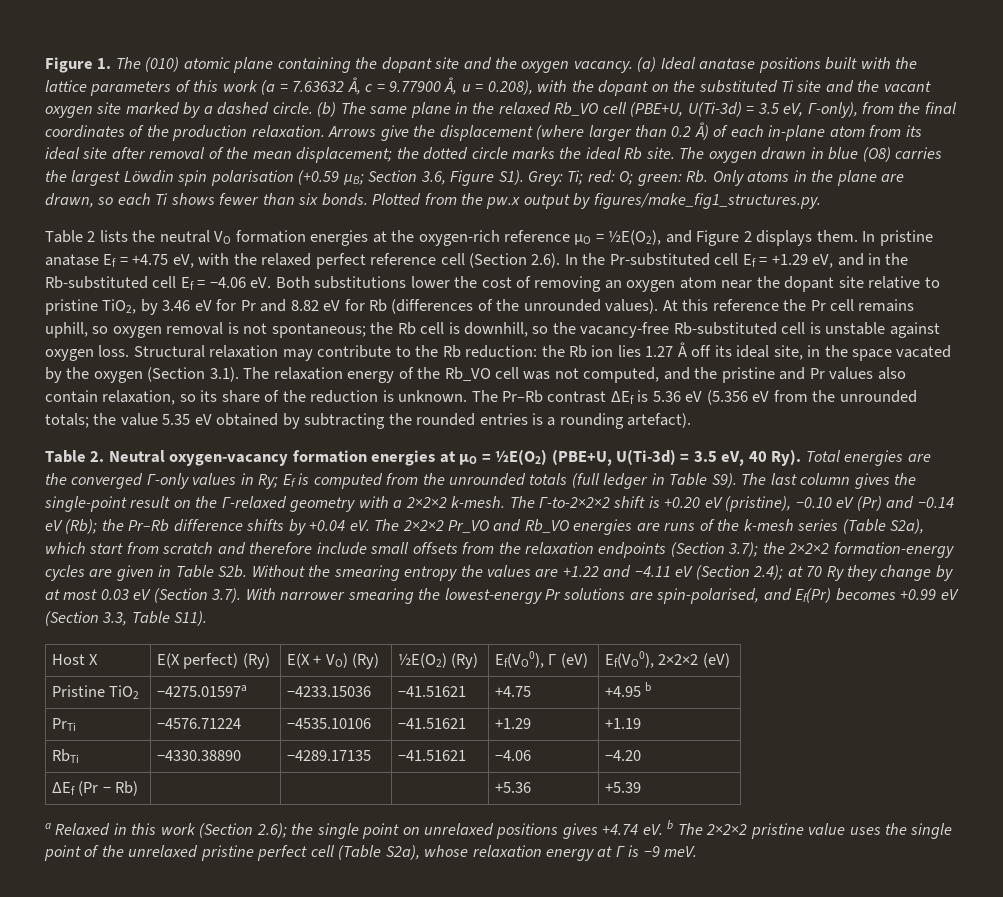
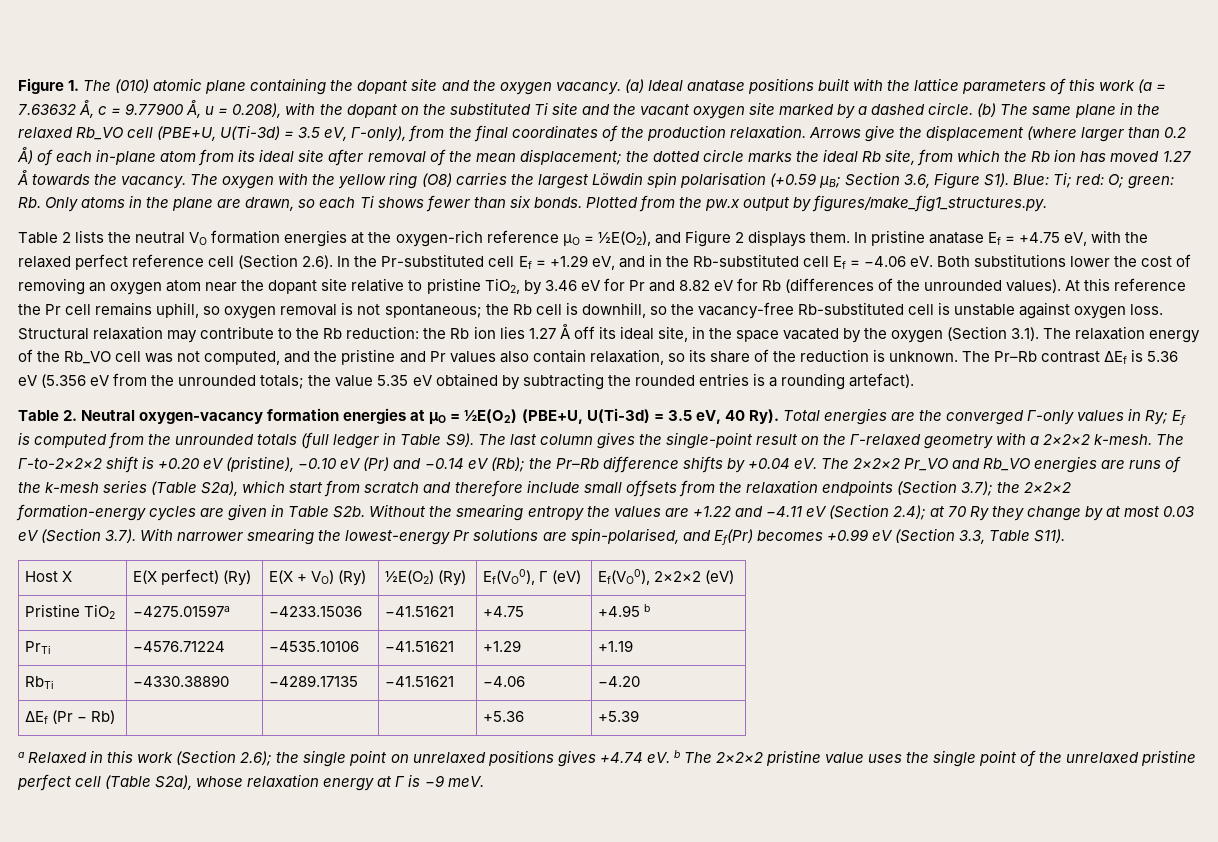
- the dotted circle marks the ideal Rb site. The oxygen drawn in blue (O8) carries the largest Löwdin spin polarisation (+0.59 μB;
+ the dotted circle marks the ideal Rb site, from which the Rb ion has moved 1.27 Å towards the vacancy. The oxygen with the yellow ring (O8) carries the largest Löwdin spin polarisation (+0.59 μB;
- Section 3.6, Figure S1). Grey:
+ Section 3.6, Figure S1). Blue:

